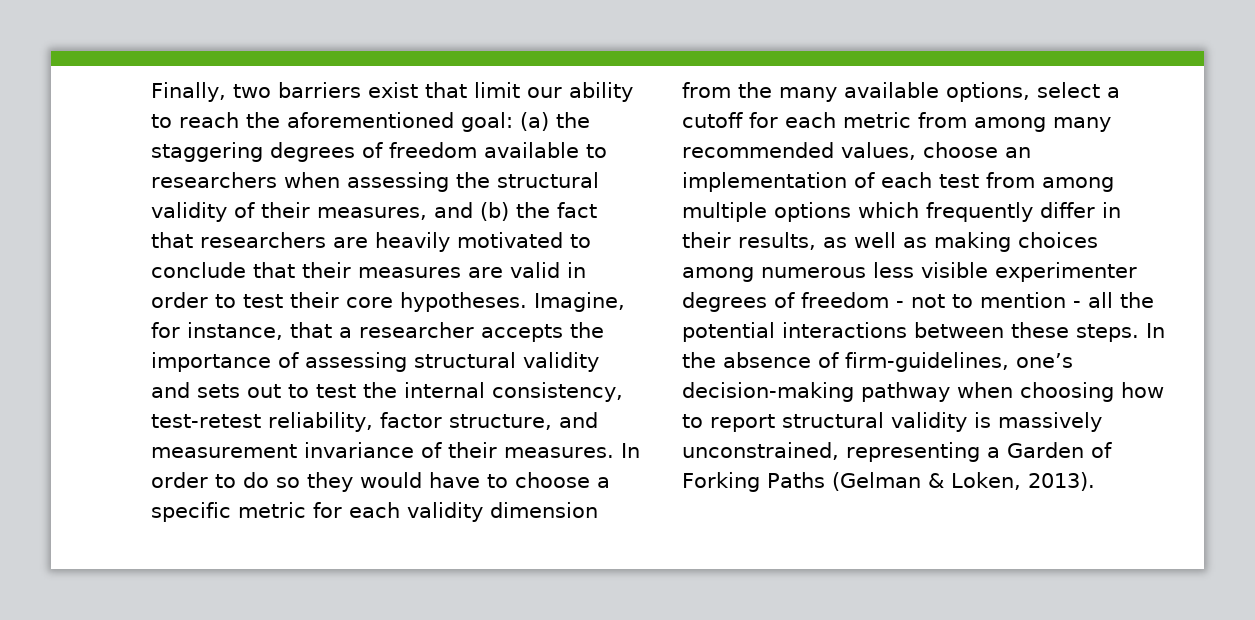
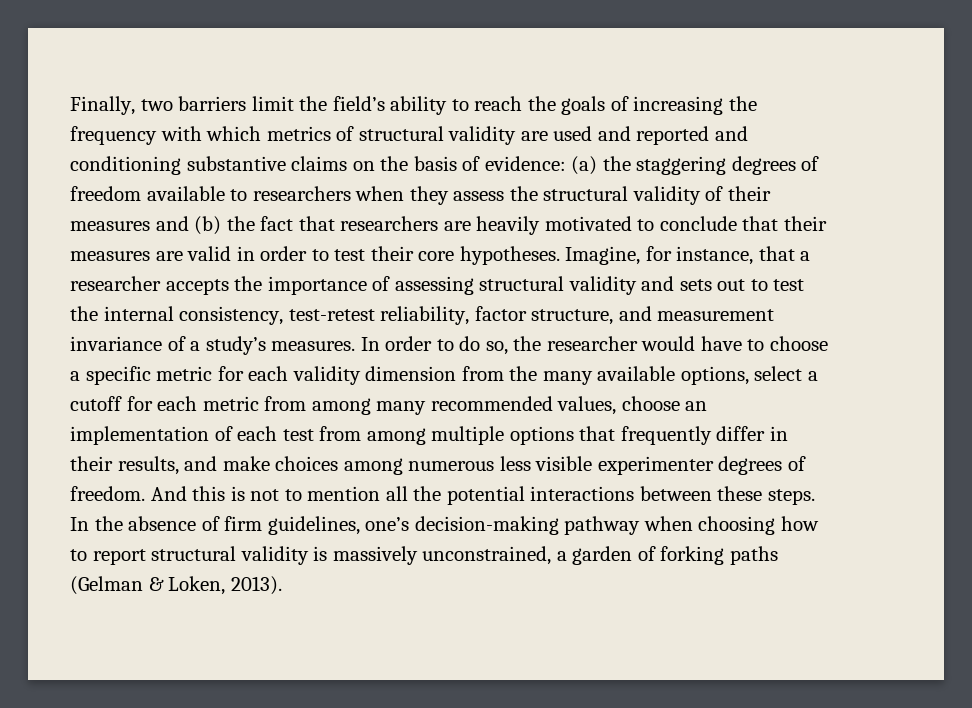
- Finally, two barriers exist that limit our ability to reach the aforementioned goal: (a) the staggering degrees of freedom available to researchers when assessing the structural validity of their measures, and (b) the fact that researchers are heavily motivated to conclude that their measures are valid in order to test their core hypotheses.
+ Finally, two barriers limit the field’s ability to reach the goals of increasing the frequency with which metrics of structural validity are used and reported and conditioning substantive claims on the basis of evidence: (a) the staggering degrees of freedom available to researchers when they assess the structural validity of their measures and (b) the fact that researchers are heavily motivated to conclude that their measures are valid in order to test their core hypotheses.
- Imagine, for instance, that a researcher accepts the importance of assessing structural validity and sets out to test the internal consistency, test-retest reliability, factor structure, and measurement invariance of their measures.
+ Imagine, for instance, that a researcher accepts the importance of assessing structural validity and sets out to test the internal consistency, test-retest reliability, factor structure, and measurement invariance of a study’s measures.
- In order to do so they would have to choose a specific metric for each validity dimension from the many available options, select a cutoff for each metric from among many recommended values, choose an implementation of each test from among multiple options which frequently differ in their results, as well as making choices among numerous less visible experimenter degrees of freedom - not to mention - all the potential interactions between these steps.
+ In order to do so, the researcher would have to choose a specific metric for each validity dimension from the many available options, select a cutoff for each metric from among many recommended values, choose an implementation of each test from among multiple options that frequently differ in their results, and make choices among numerous less visible experimenter degrees of freedom. And this is not to mention all the potential interactions between these steps.
- In the absence of firm-guidelines, one’s decision-making pathway when choosing how to report structural validity is massively unconstrained, representing a Garden of Forking Paths (Gelman & Loken, 2013).
+ In the absence of firm guidelines, one’s decision-making pathway when choosing how to report structural validity is massively unconstrained, a garden of forking paths (Gelman & Loken, 2013).

